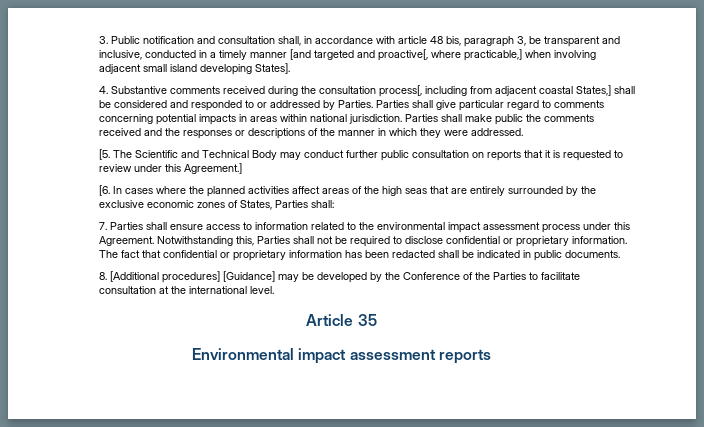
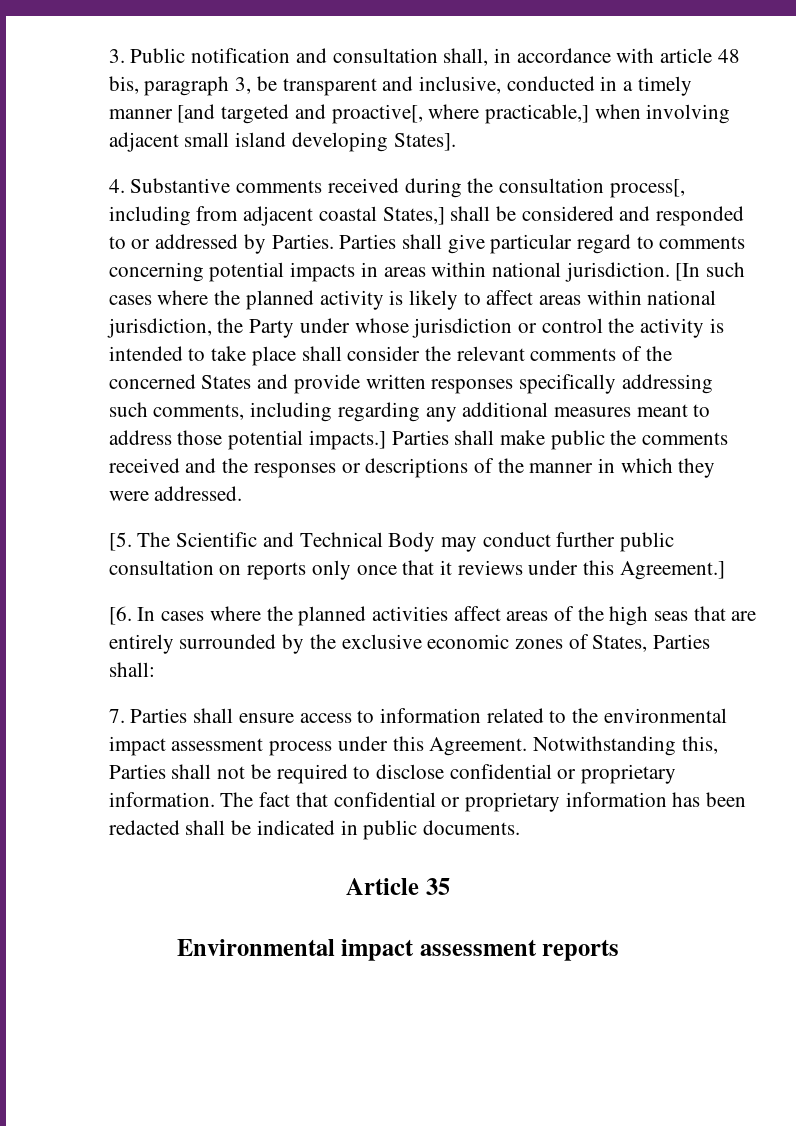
+ [In such cases where the planned activity is likely to affect areas within national jurisdiction, the Party under whose jurisdiction or control the activity is intended to take place shall consider the relevant comments of the concerned States and provide written responses specifically addressing such comments, including regarding any additional measures meant to address those potential impacts.]
- [5. The Scientific and Technical Body may conduct further public consultation on reports that it is requested to review under this Agreement.]
+ [5. The Scientific and Technical Body may conduct further public consultation on reports only once that it reviews under this Agreement.]
- 8. [Additional procedures] [Guidance] may be developed by the Conference of the Parties to facilitate consultation at the international level.

